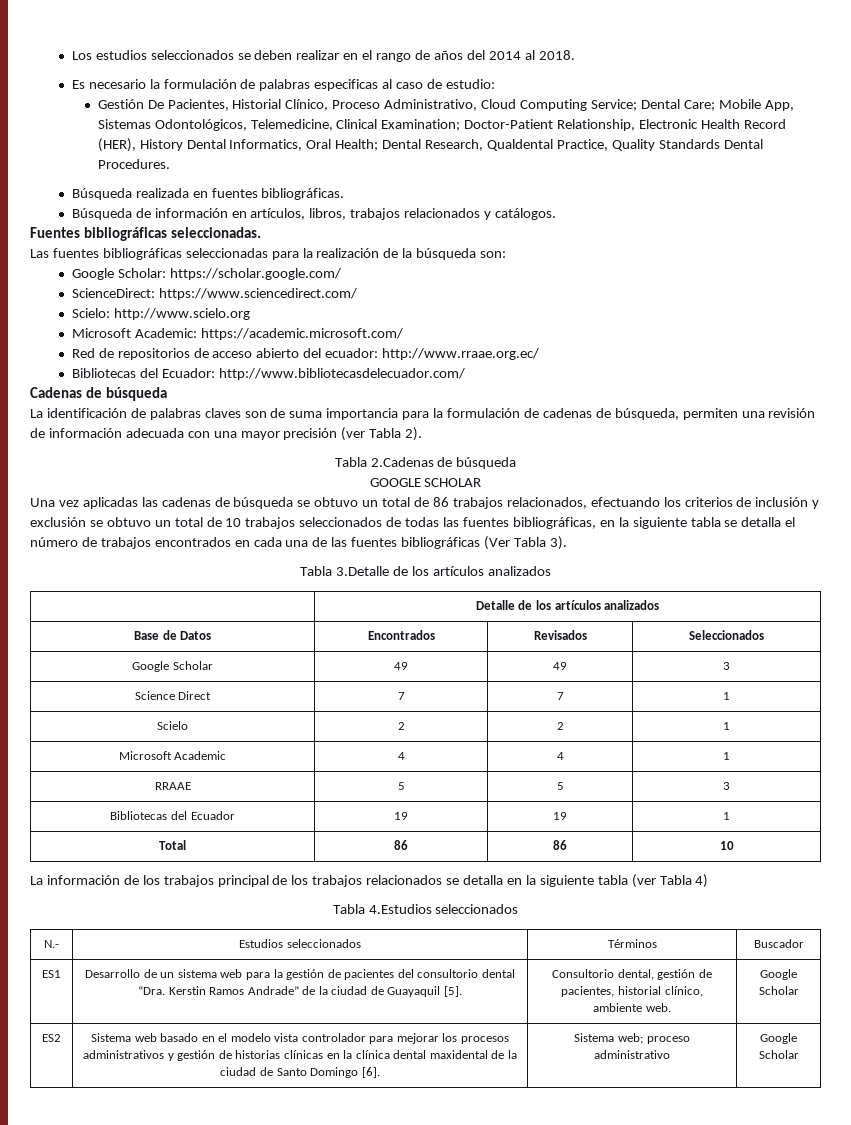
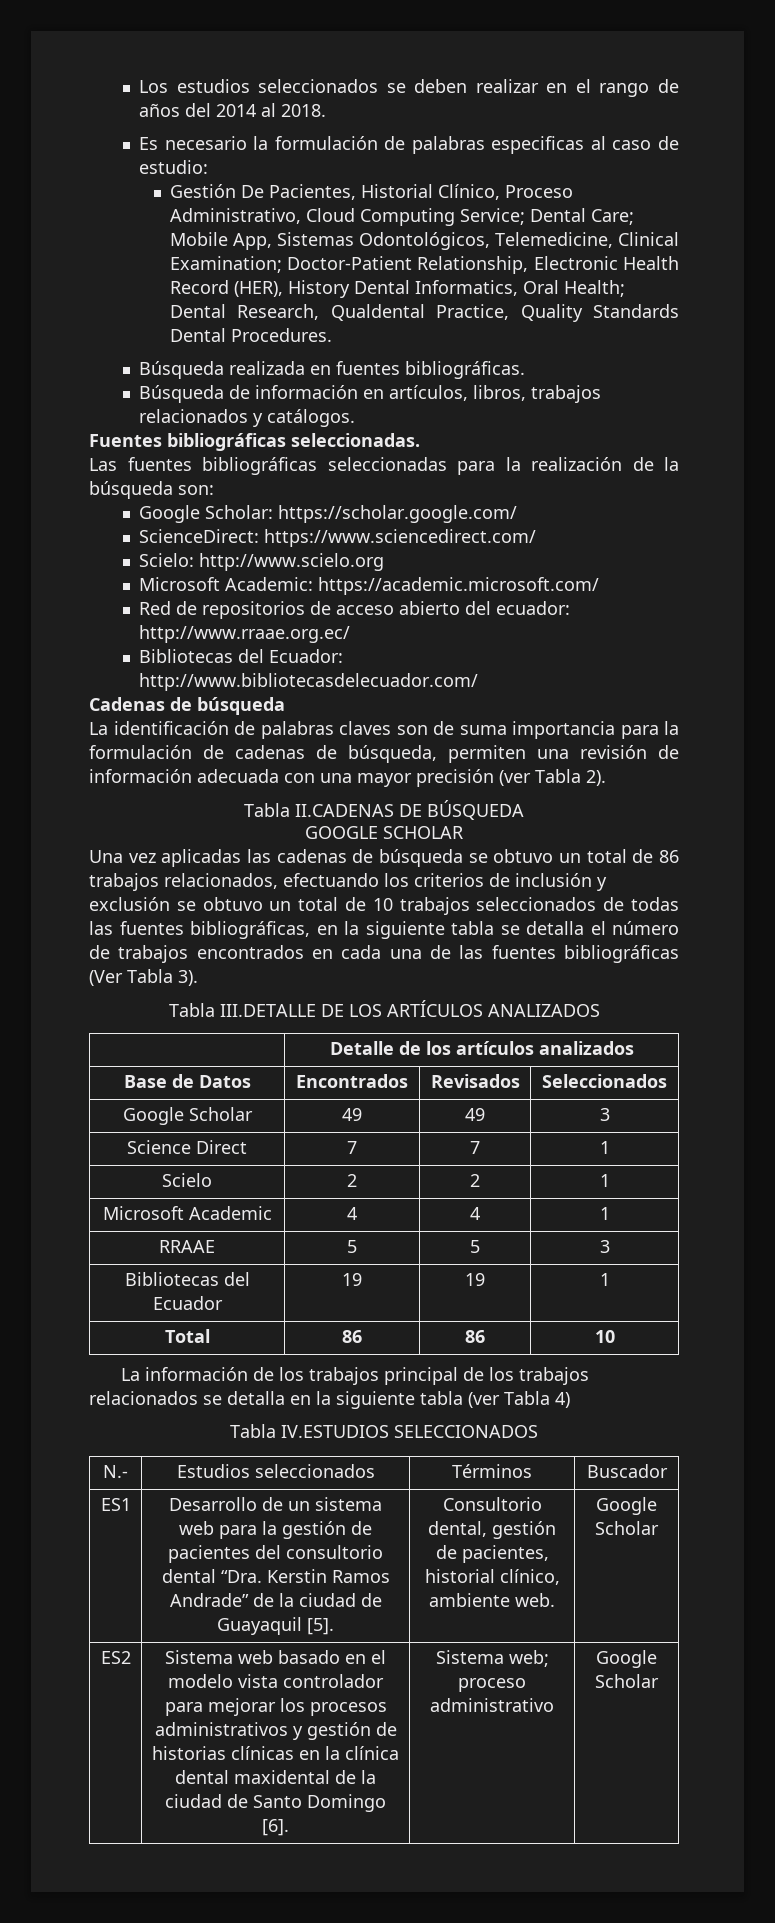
- Tabla 2.Cadenas de búsqueda
+ Tabla II.CADENAS DE BÚSQUEDA
- Tabla 3.Detalle de los artículos analizados
+ Tabla III.DETALLE DE LOS ARTÍCULOS ANALIZADOS
- Tabla 4.Estudios seleccionados
+ Tabla IV.ESTUDIOS SELECCIONADOS

